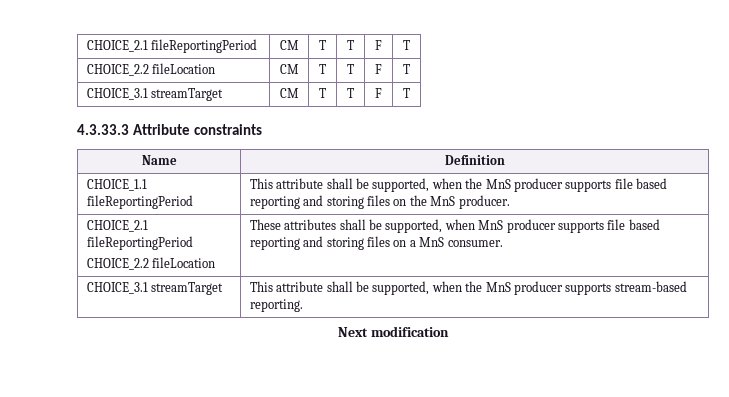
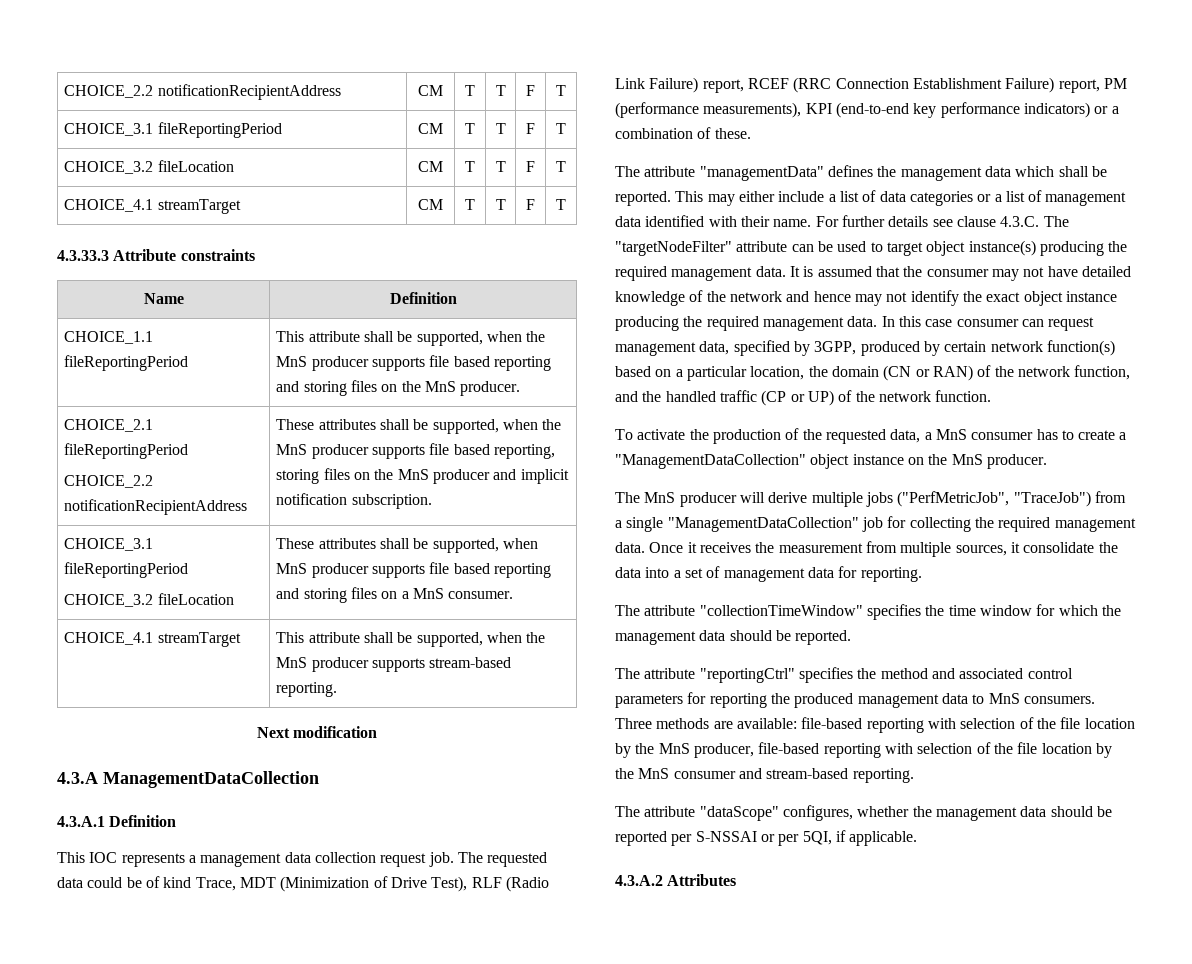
- CHOICE_2.1 fileReportingPeriod | CM | T | T | F | T
+ CHOICE_2.2 notificationRecipientAddress | CM | T | T | F | T
+ CHOICE_3.1 fileReportingPeriod | CM | T | T | F | T
- CHOICE_2.2 fileLocation | CM | T | T | F | T
+ CHOICE_3.2 fileLocation | CM | T | T | F | T
- CHOICE_3.1 streamTarget | CM | T | T | F | T
+ CHOICE_4.1 streamTarget | CM | T | T | F | T
  CHOICE_1.1 fileReportingPeriod | This attribute shall be supported, when the MnS producer supports file based reporting and storing files on the MnS producer.
  CHOICE_2.1 fileReportingPeriod
- CHOICE_2.2 fileLocation | These attributes shall be supported, when MnS producer supports file based reporting and storing files on a MnS consumer.
+ CHOICE_2.2 notificationRecipientAddress | These attributes shall be supported, when the MnS producer supports file based reporting, storing files on the MnS producer and implicit notification subscription.
+ CHOICE_3.1 fileReportingPeriod
+ CHOICE_3.2 fileLocation | These attributes shall be supported, when MnS producer supports file based reporting and storing files on a MnS consumer.
- CHOICE_3.1 streamTarget | This attribute shall be supported, when the MnS producer supports stream-based reporting.
+ CHOICE_4.1 streamTarget | This attribute shall be supported, when the MnS producer supports stream-based reporting.
+ 4.3.A ManagementDataCollection
+ 4.3.A.1 Definition
+ This IOC represents a management data collection request job. The requested data could be of kind Trace, MDT (Minimization of Drive Test), RLF (Radio Link Failure) report, RCEF (RRC Connection Establishment Failure) report, PM (performance measurements), KPI (end-to-end key performance indicators) or a combination of these.
+ The attribute "managementData" defines the management data which shall be reported. This may either include a list of data categories or a list of management data identified with their name. For further details see clause 4.3.C. The "targetNodeFilter" attribute can be used to target object instance(s) producing the required management data. It is assumed that the consumer may not have detailed knowledge of the network and hence may not identify the exact object instance producing the required management data. In this case consumer can request management data, specified by 3GPP, produced by certain network function(s) based on a particular location, the domain (CN or RAN) of the network function, and the handled traffic (CP or UP) of the network function.
+ To activate the production of the requested data, a MnS consumer has to create a "ManagementDataCollection" object instance on the MnS producer.
+ The MnS producer will derive multiple jobs ("PerfMetricJob", "TraceJob") from a single "ManagementDataCollection" job for collecting the required management data. Once it receives the measurement from multiple sources, it consolidate the data into a set of management data for reporting.
+ The attribute "collectionTimeWindow" specifies the time window for which the management data should be reported.
+ The attribute "reportingCtrl" specifies the method and associated control parameters for reporting the produced management data to MnS consumers. Three methods are available: file-based reporting with selection of the file location by the MnS producer, file-based reporting with selection of the file location by the MnS consumer and stream-based reporting.
+ The attribute "dataScope" configures, whether the management data should be reported per S-NSSAI or per 5QI, if applicable.
+ 4.3.A.2 Attributes

